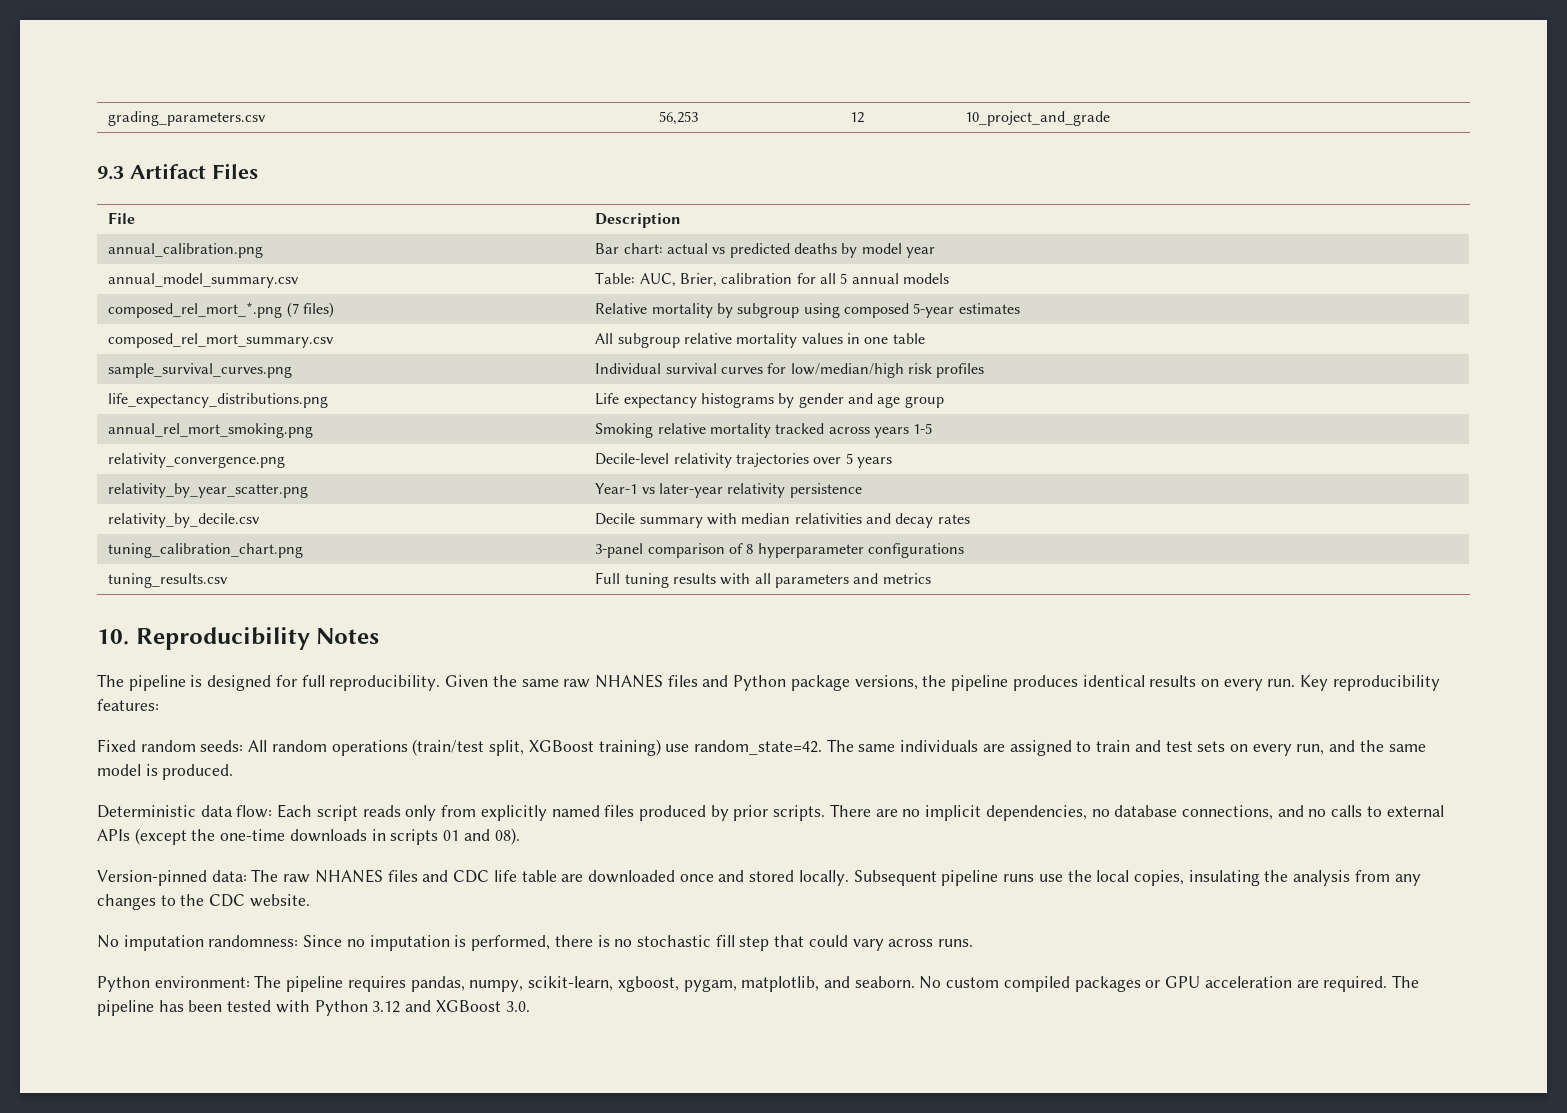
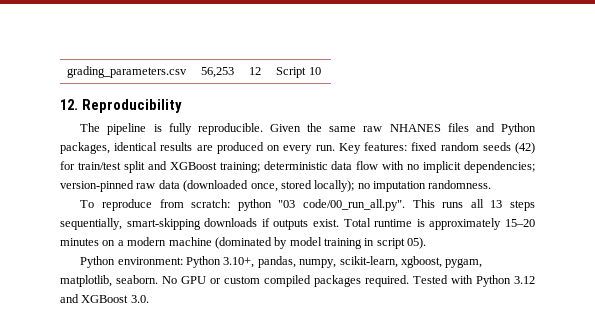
- grading_parameters.csv | 56,253 | 12 | 10_project_and_grade
- 9.3 Artifact Files
- File | Description
- annual_calibration.png | Bar chart: actual vs predicted deaths by model year
- annual_model_summary.csv | Table: AUC, Brier, calibration for all 5 annual models
- composed_rel_mort_*.png (7 files) | Relative mortality by subgroup using composed 5-year estimates
- composed_rel_mort_summary.csv | All subgroup relative mortality values in one table
- sample_survival_curves.png | Individual survival curves for low/median/high risk profiles
- life_expectancy_distributions.png | Life expectancy histograms by gender and age group
- annual_rel_mort_smoking.png | Smoking relative mortality tracked across years 1-5
- relativity_convergence.png | Decile-level relativity trajectories over 5 years
- relativity_by_year_scatter.png | Year-1 vs later-year relativity persistence
- relativity_by_decile.csv | Decile summary with median relativities and decay rates
- tuning_calibration_chart.png | 3-panel comparison of 8 hyperparameter configurations
- tuning_results.csv | Full tuning results with all parameters and metrics
- 10. Reproducibility Notes
+ grading_parameters.csv | 56,253 | 12 | Script 10
+ 12. Reproducibility
- The pipeline is designed for full reproducibility.
+ The pipeline is fully reproducible.
- Given the same raw NHANES files and Python package versions, the pipeline produces identical results on every run.
+ Given the same raw NHANES files and Python packages, identical results are produced on every run.
- Key reproducibility features:
- Fixed random seeds: All random operations (train/test split, XGBoost training) use random_state=42. The same individuals are assigned to train and test sets on every run, and the same model is produced.
- Deterministic data flow: Each script reads only from explicitly named files produced by prior scripts. There are no implicit dependencies, no database connections, and no calls to external APIs (except the one-time downloads in scripts 01 and 08).
- Version-pinned data: The raw NHANES files and CDC life table are downloaded once and stored locally. Subsequent pipeline runs use the local copies, insulating the analysis from any changes to the CDC website.
- No imputation randomness: Since no imputation is performed, there is no stochastic fill step that could vary across runs.
+ Key features: fixed random seeds (42) for train/test split and XGBoost training; deterministic data flow with no implicit dependencies; version-pinned raw data (downloaded once, stored locally); no imputation randomness.
+ To reproduce from scratch: python "03 code/00_run_all.py". This runs all 13 steps sequentially, smart-skipping downloads if outputs exist. Total runtime is approximately 15–20 minutes on a modern machine (dominated by model training in script 05).
- Python environment: The pipeline requires pandas, numpy, scikit-learn, xgboost, pygam, matplotlib, and seaborn.
+ Python environment: Python 3.10+, pandas, numpy, scikit-learn, xgboost, pygam, matplotlib, seaborn.
- No custom compiled packages or GPU acceleration are required. The pipeline has been tested with Python 3.12 and XGBoost 3.0.
+ No GPU or custom compiled packages required. Tested with Python 3.12 and XGBoost 3.0.

